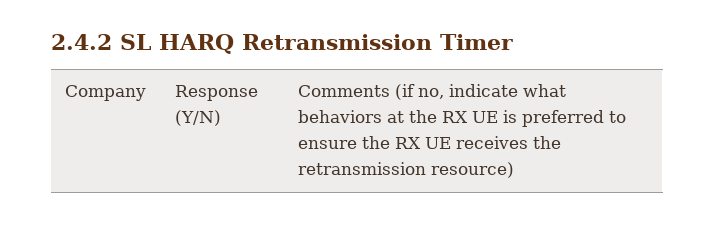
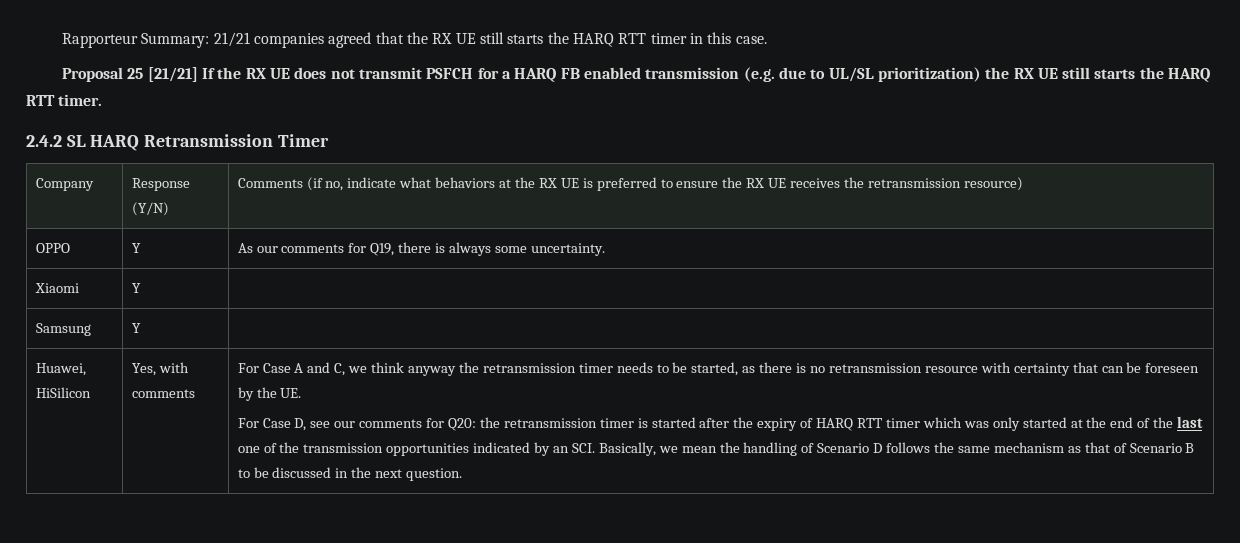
+ Rapporteur Summary: 21/21 companies agreed that the RX UE still starts the HARQ RTT timer in this case.
+ Proposal 25 [21/21] If the RX UE does not transmit PSFCH for a HARQ FB enabled transmission (e.g. due to UL/SL prioritization) the RX UE still starts the HARQ RTT timer.
+ OPPO | Y | As our comments for Q19, there is always some uncertainty.
+ Xiaomi | Y |
+ Samsung | Y |
+ Huawei, HiSilicon | Yes, with comments | For Case A and C, we think anyway the retransmission timer needs to be started, as there is no retransmission resource with certainty that can be foreseen by the UE.
+ For Case D, see our comments for Q20: the retransmission timer is started after the expiry of HARQ RTT timer which was only started at the end of the last one of the transmission opportunities indicated by an SCI. Basically, we mean the handling of Scenario D follows the same mechanism as that of Scenario B to be discussed in the next question.

